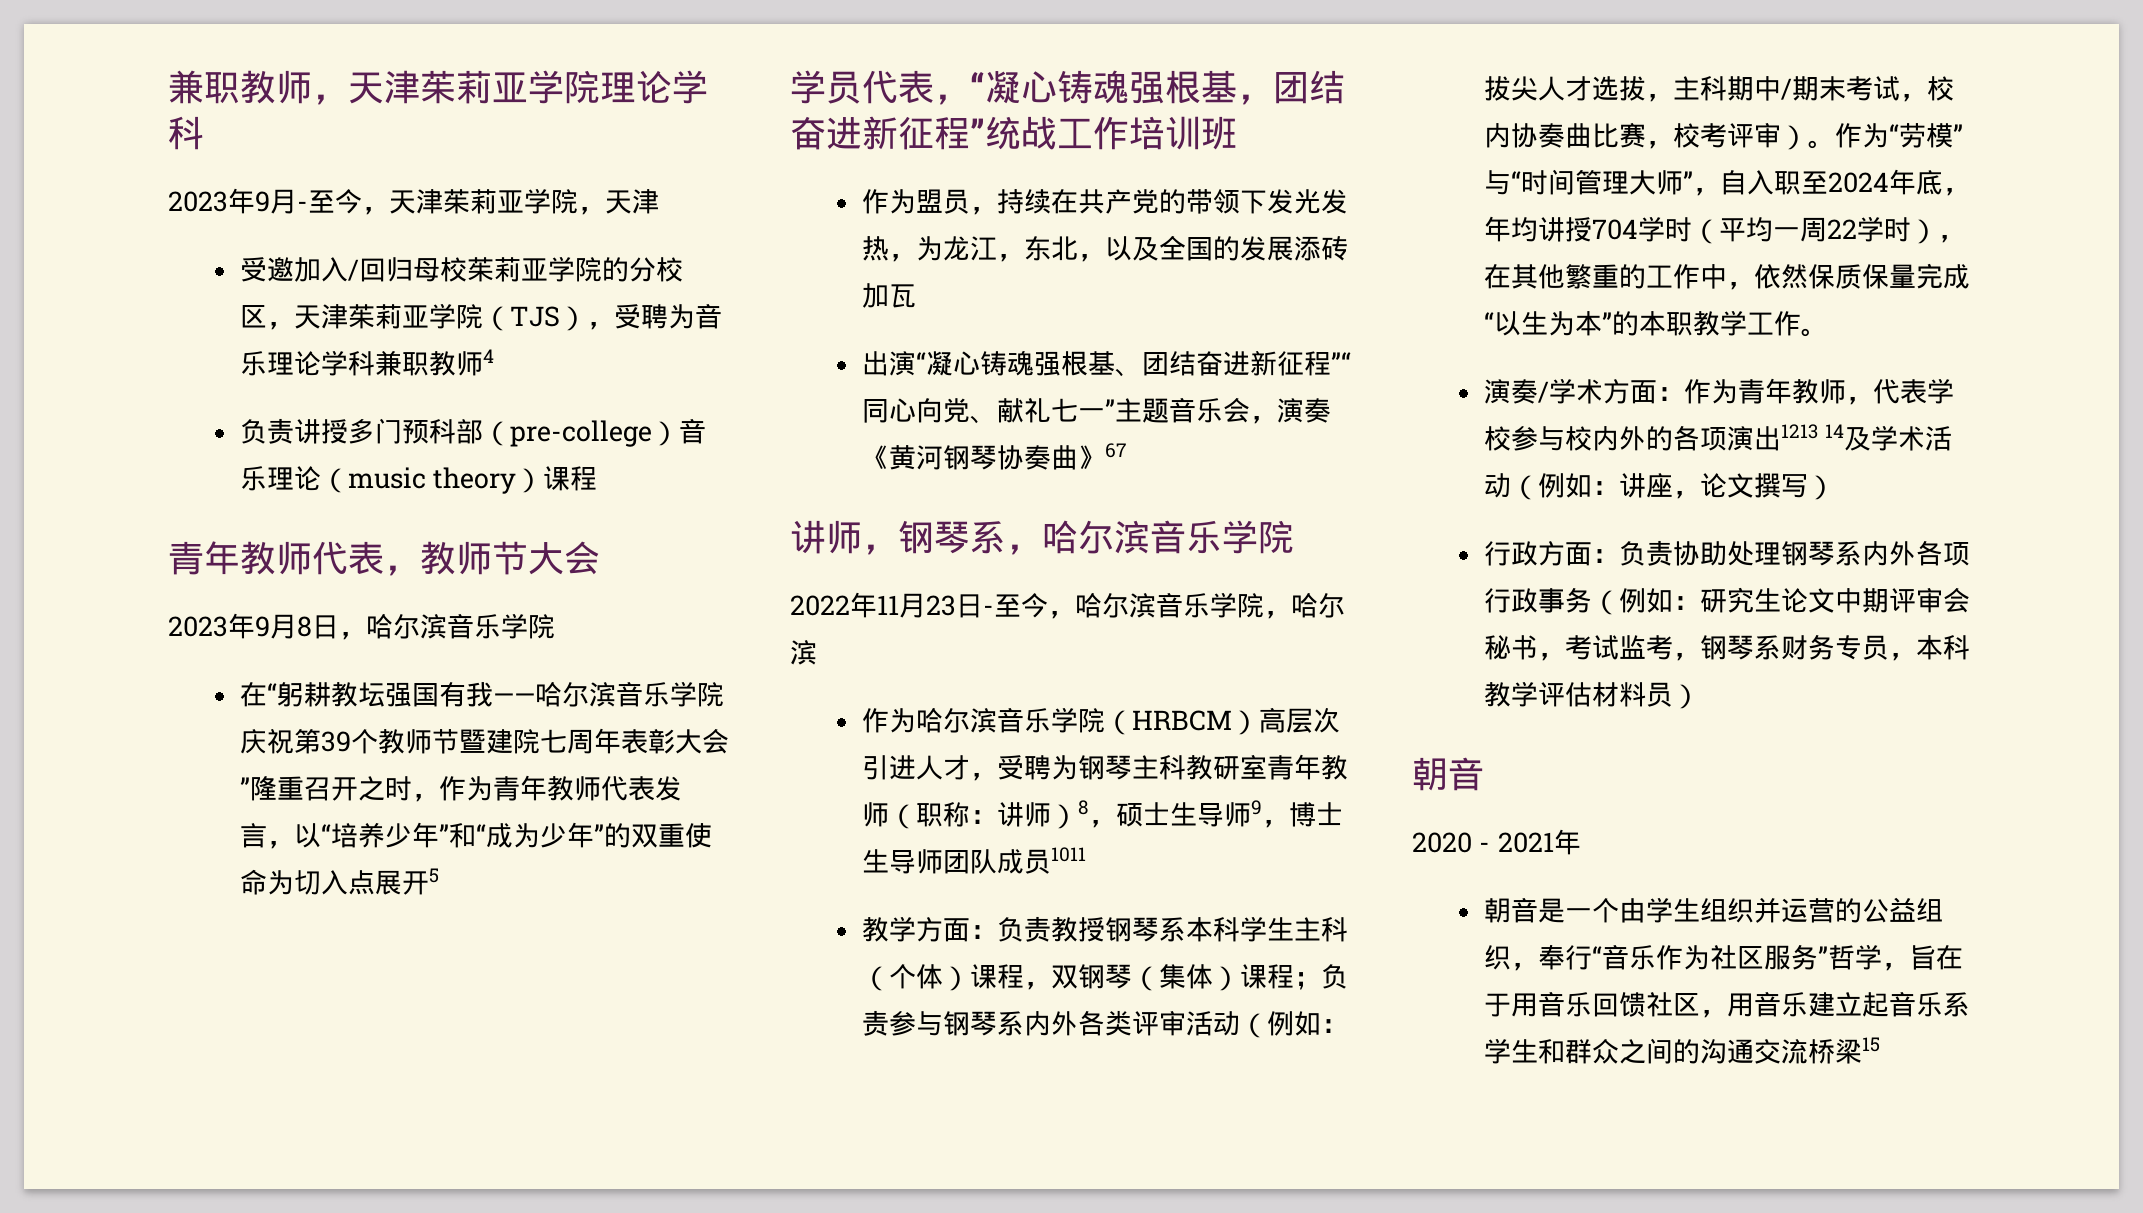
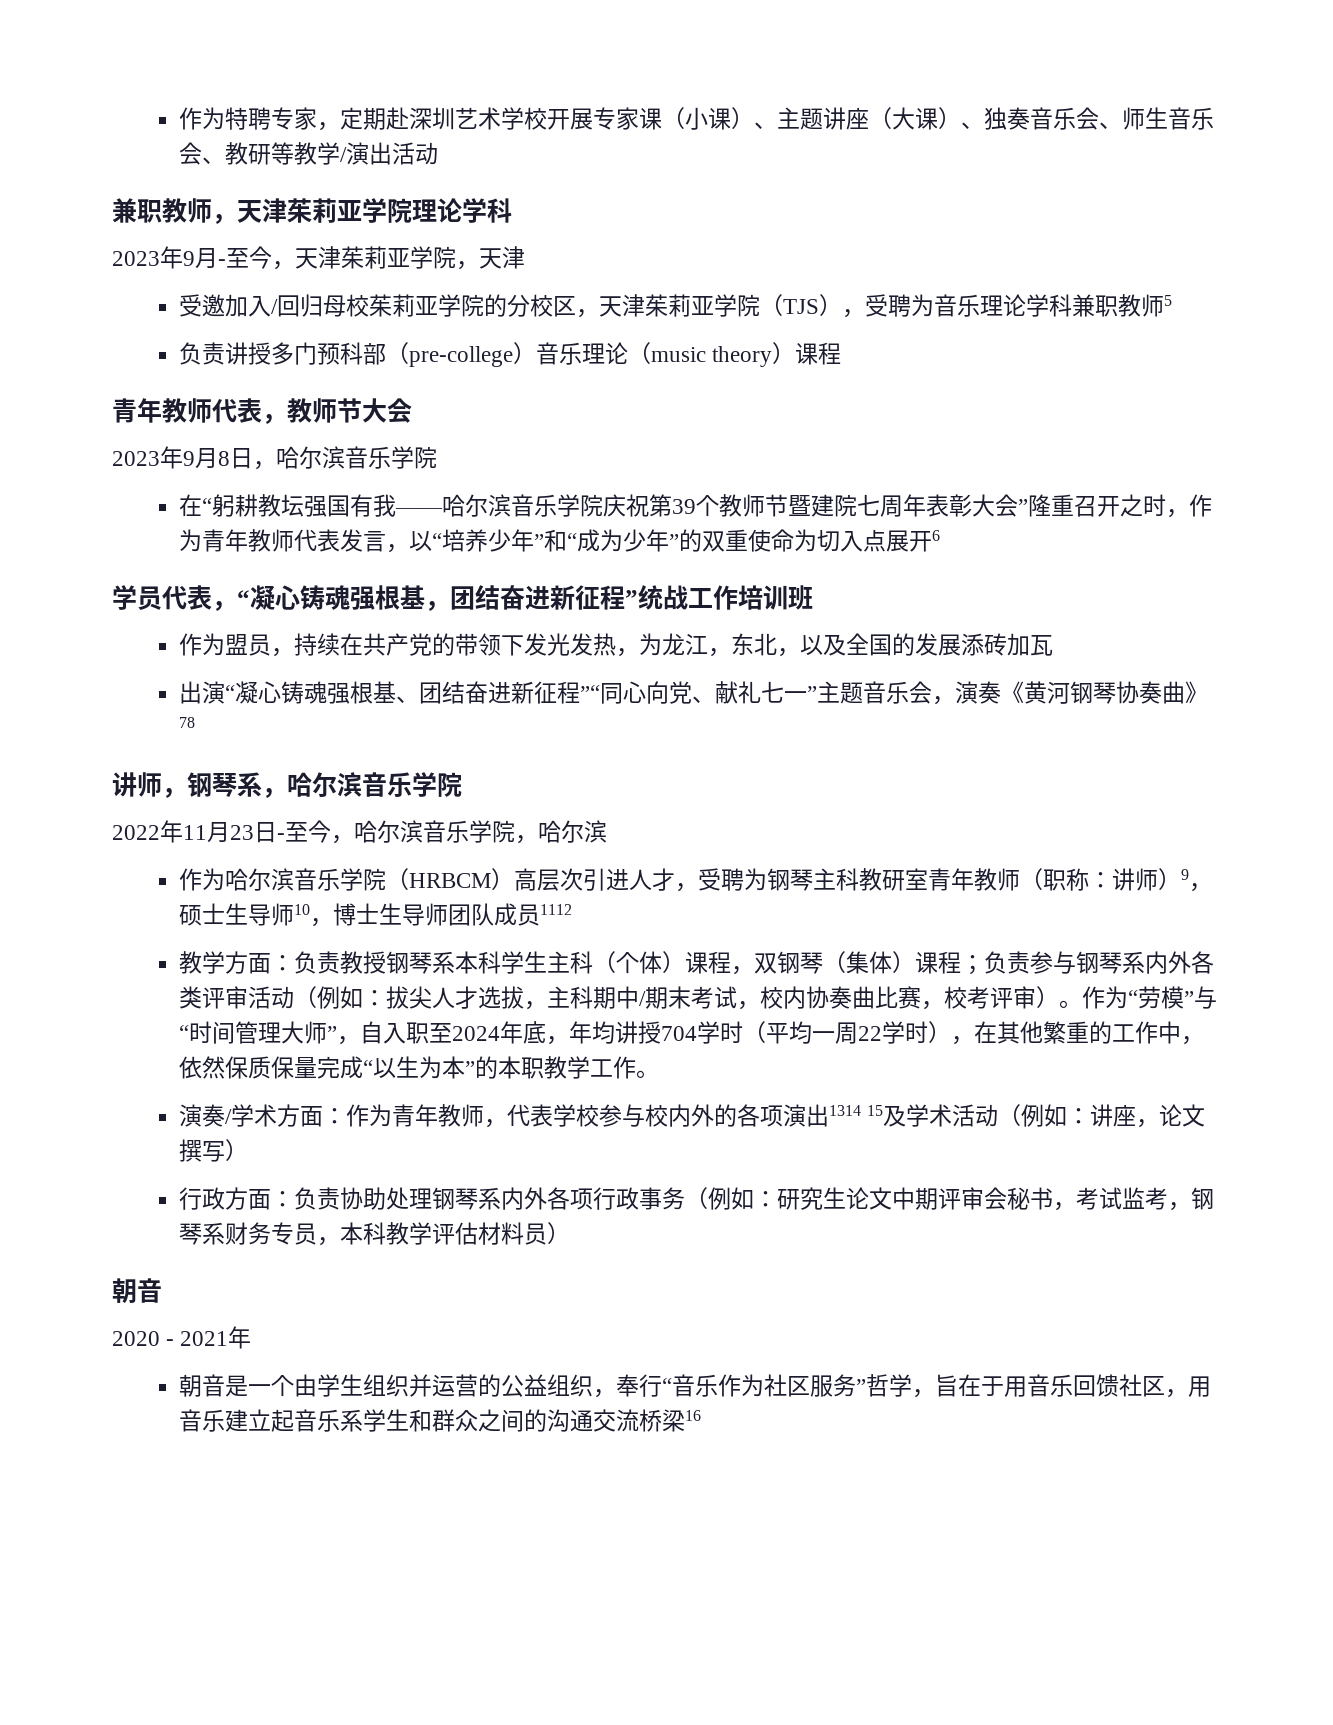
+ 作为特聘专家，定期赴深圳艺术学校开展专家课（小课）、主题讲座（大课）、独奏音乐会、师生音乐会、教研等教学/演出活动
- 受邀加入/回归母校茱莉亚学院的分校区，天津茱莉亚学院（TJS），受聘为音乐理论学科兼职教师4
+ 受邀加入/回归母校茱莉亚学院的分校区，天津茱莉亚学院（TJS），受聘为音乐理论学科兼职教师5
- 在“躬耕教坛强国有我——哈尔滨音乐学院庆祝第39个教师节暨建院七周年表彰大会”隆重召开之时，作为青年教师代表发言，以“培养少年”和“成为少年”的双重使命为切入点展开5
+ 在“躬耕教坛强国有我——哈尔滨音乐学院庆祝第39个教师节暨建院七周年表彰大会”隆重召开之时，作为青年教师代表发言，以“培养少年”和“成为少年”的双重使命为切入点展开6
- 出演“凝心铸魂强根基、团结奋进新征程”“同心向党、献礼七一”主题音乐会，演奏《黄河钢琴协奏曲》67
+ 出演“凝心铸魂强根基、团结奋进新征程”“同心向党、献礼七一”主题音乐会，演奏《黄河钢琴协奏曲》78
- 作为哈尔滨音乐学院（HRBCM）高层次引进人才，受聘为钢琴主科教研室青年教师（职称：讲师）8，硕士生导师9，博士生导师团队成员1011
+ 作为哈尔滨音乐学院（HRBCM）高层次引进人才，受聘为钢琴主科教研室青年教师（职称：讲师）9，硕士生导师10，博士生导师团队成员1112
- 演奏/学术方面：作为青年教师，代表学校参与校内外的各项演出1213 14及学术活动（例如：讲座，论文撰写）
+ 演奏/学术方面：作为青年教师，代表学校参与校内外的各项演出1314 15及学术活动（例如：讲座，论文撰写）
- 朝音是一个由学生组织并运营的公益组织，奉行“音乐作为社区服务”哲学，旨在于用音乐回馈社区，用音乐建立起音乐系学生和群众之间的沟通交流桥梁15
+ 朝音是一个由学生组织并运营的公益组织，奉行“音乐作为社区服务”哲学，旨在于用音乐回馈社区，用音乐建立起音乐系学生和群众之间的沟通交流桥梁16

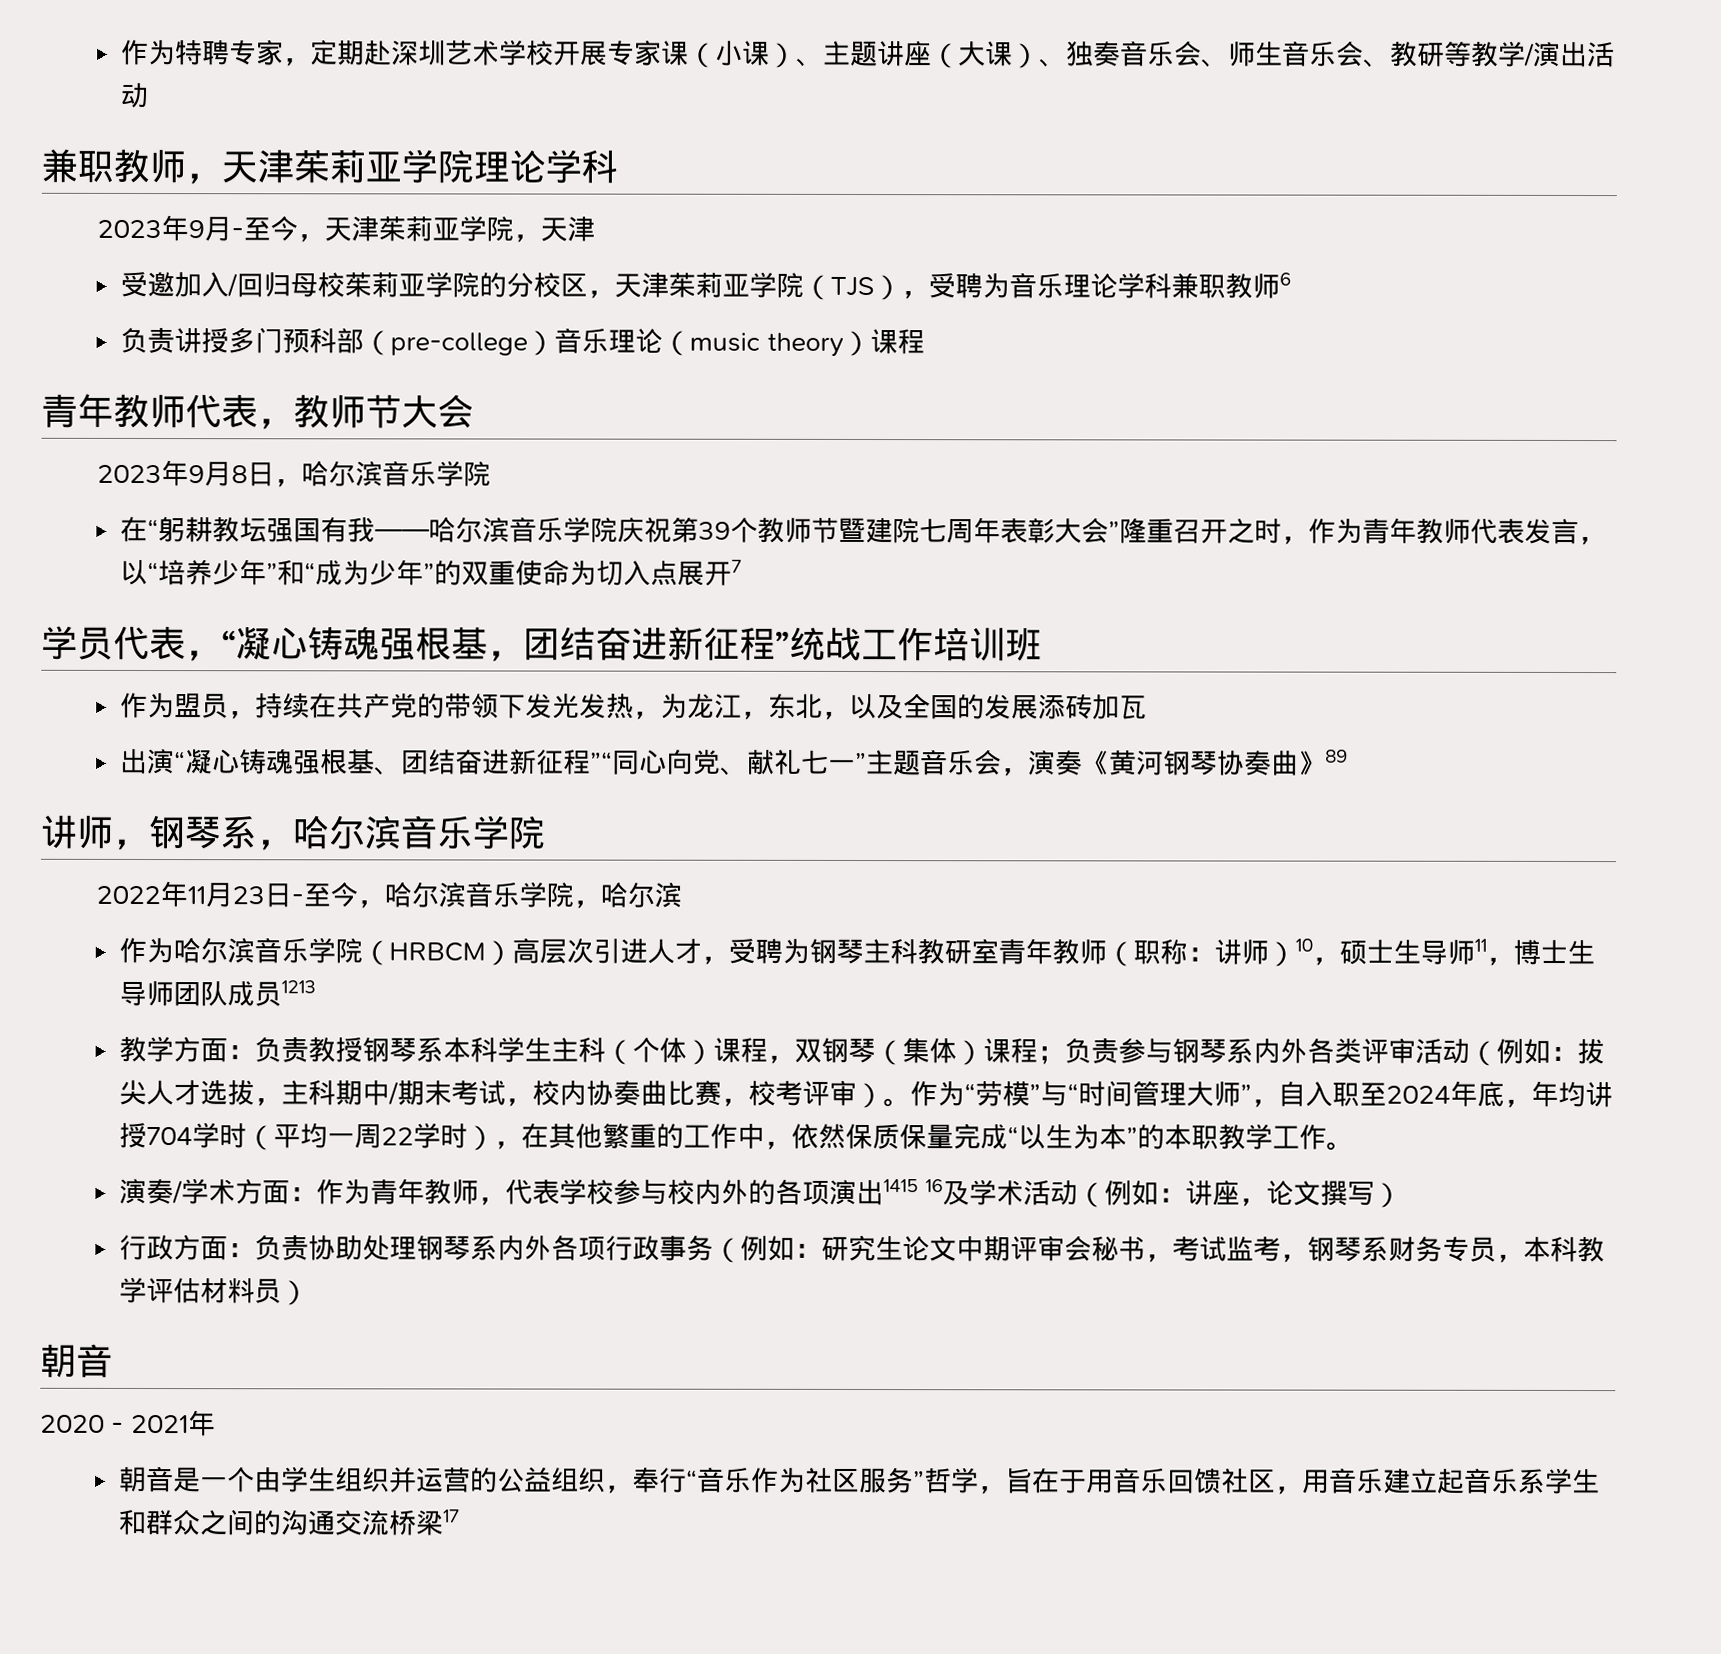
- 受邀加入/回归母校茱莉亚学院的分校区，天津茱莉亚学院（TJS），受聘为音乐理论学科兼职教师5
+ 受邀加入/回归母校茱莉亚学院的分校区，天津茱莉亚学院（TJS），受聘为音乐理论学科兼职教师6
- 在“躬耕教坛强国有我——哈尔滨音乐学院庆祝第39个教师节暨建院七周年表彰大会”隆重召开之时，作为青年教师代表发言，以“培养少年”和“成为少年”的双重使命为切入点展开6
+ 在“躬耕教坛强国有我——哈尔滨音乐学院庆祝第39个教师节暨建院七周年表彰大会”隆重召开之时，作为青年教师代表发言，以“培养少年”和“成为少年”的双重使命为切入点展开7
- 出演“凝心铸魂强根基、团结奋进新征程”“同心向党、献礼七一”主题音乐会，演奏《黄河钢琴协奏曲》78
+ 出演“凝心铸魂强根基、团结奋进新征程”“同心向党、献礼七一”主题音乐会，演奏《黄河钢琴协奏曲》89
- 作为哈尔滨音乐学院（HRBCM）高层次引进人才，受聘为钢琴主科教研室青年教师（职称：讲师）9，硕士生导师10，博士生导师团队成员1112
+ 作为哈尔滨音乐学院（HRBCM）高层次引进人才，受聘为钢琴主科教研室青年教师（职称：讲师）10，硕士生导师11，博士生导师团队成员1213
- 演奏/学术方面：作为青年教师，代表学校参与校内外的各项演出1314 15及学术活动（例如：讲座，论文撰写）
+ 演奏/学术方面：作为青年教师，代表学校参与校内外的各项演出1415 16及学术活动（例如：讲座，论文撰写）
- 朝音是一个由学生组织并运营的公益组织，奉行“音乐作为社区服务”哲学，旨在于用音乐回馈社区，用音乐建立起音乐系学生和群众之间的沟通交流桥梁16
+ 朝音是一个由学生组织并运营的公益组织，奉行“音乐作为社区服务”哲学，旨在于用音乐回馈社区，用音乐建立起音乐系学生和群众之间的沟通交流桥梁17

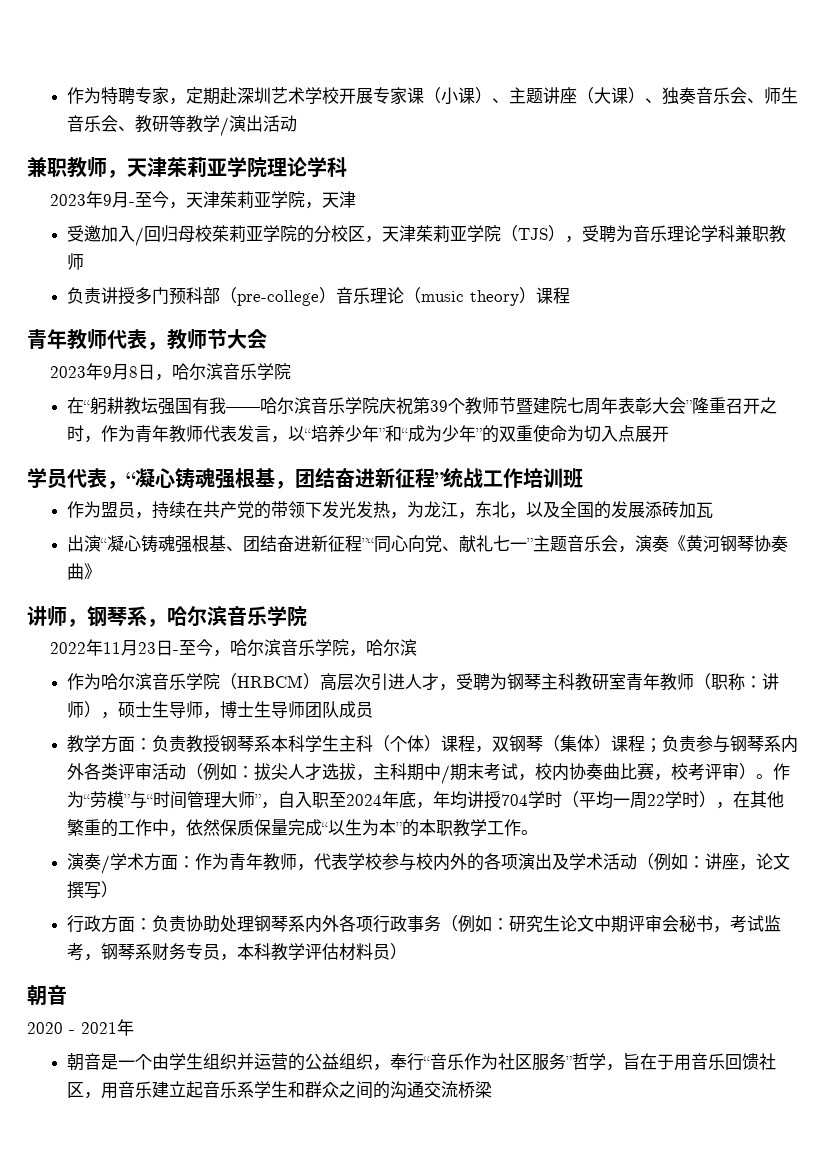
- 受邀加入/回归母校茱莉亚学院的分校区，天津茱莉亚学院（TJS），受聘为音乐理论学科兼职教师6
+ 受邀加入/回归母校茱莉亚学院的分校区，天津茱莉亚学院（TJS），受聘为音乐理论学科兼职教师
- 在“躬耕教坛强国有我——哈尔滨音乐学院庆祝第39个教师节暨建院七周年表彰大会”隆重召开之时，作为青年教师代表发言，以“培养少年”和“成为少年”的双重使命为切入点展开7
+ 在“躬耕教坛强国有我——哈尔滨音乐学院庆祝第39个教师节暨建院七周年表彰大会”隆重召开之时，作为青年教师代表发言，以“培养少年”和“成为少年”的双重使命为切入点展开
- 出演“凝心铸魂强根基、团结奋进新征程”“同心向党、献礼七一”主题音乐会，演奏《黄河钢琴协奏曲》89
+ 出演“凝心铸魂强根基、团结奋进新征程”“同心向党、献礼七一”主题音乐会，演奏《黄河钢琴协奏曲》
- 作为哈尔滨音乐学院（HRBCM）高层次引进人才，受聘为钢琴主科教研室青年教师（职称：讲师）10，硕士生导师11，博士生导师团队成员1213
+ 作为哈尔滨音乐学院（HRBCM）高层次引进人才，受聘为钢琴主科教研室青年教师（职称：讲师），硕士生导师，博士生导师团队成员
- 演奏/学术方面：作为青年教师，代表学校参与校内外的各项演出1415 16及学术活动（例如：讲座，论文撰写）
+ 演奏/学术方面：作为青年教师，代表学校参与校内外的各项演出及学术活动（例如：讲座，论文撰写）
- 朝音是一个由学生组织并运营的公益组织，奉行“音乐作为社区服务”哲学，旨在于用音乐回馈社区，用音乐建立起音乐系学生和群众之间的沟通交流桥梁17
+ 朝音是一个由学生组织并运营的公益组织，奉行“音乐作为社区服务”哲学，旨在于用音乐回馈社区，用音乐建立起音乐系学生和群众之间的沟通交流桥梁

